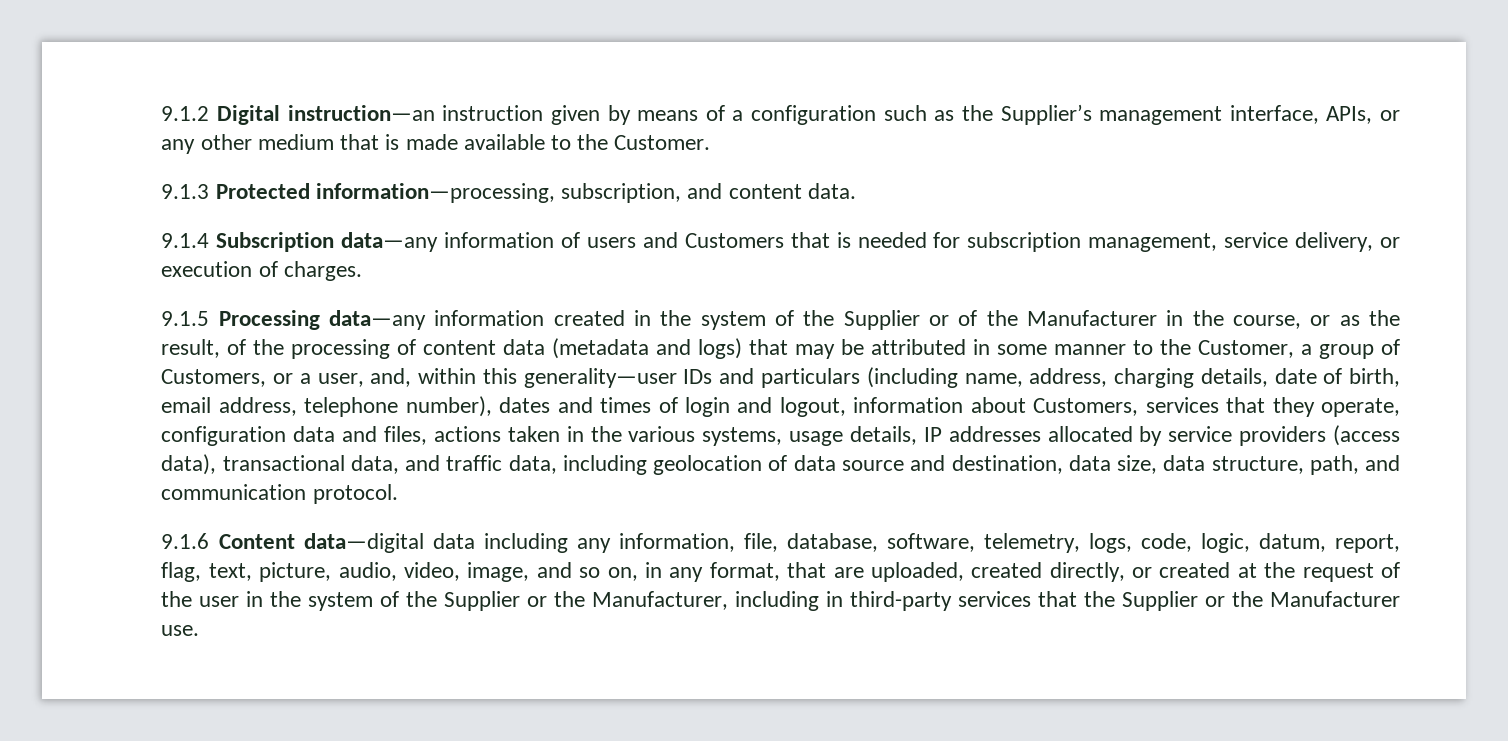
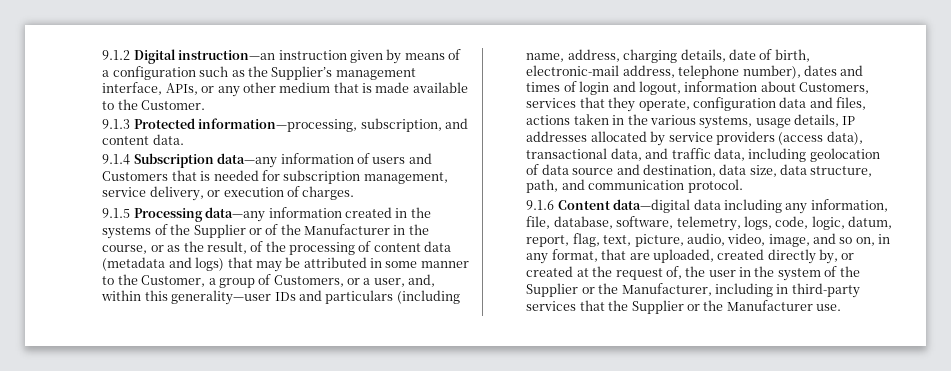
- 9.1.5 Processing data—any information created in the system of the Supplier or of the Manufacturer in the course, or as the result, of the processing of content data (metadata and logs) that may be attributed in some manner to the Customer, a group of Customers, or a user, and, within this generality—user IDs and particulars (including name, address, charging details, date of birth, email address, telephone number), dates and times of login and logout, information about Customers, services that they operate, configuration data and files, actions taken in the various systems, usage details, IP addresses allocated by service providers (access data), transactional data, and traffic data, including geolocation of data source and destination, data size, data structure, path, and communication protocol.
+ 9.1.5 Processing data—any information created in the systems of the Supplier or of the Manufacturer in the course, or as the result, of the processing of content data (metadata and logs) that may be attributed in some manner to the Customer, a group of Customers, or a user, and, within this generality—user IDs and particulars (including name, address, charging details, date of birth, electronic-mail address, telephone number), dates and times of login and logout, information about Customers, services that they operate, configuration data and files, actions taken in the various systems, usage details, IP addresses allocated by service providers (access data), transactional data, and traffic data, including geolocation of data source and destination, data size, data structure, path, and communication protocol.
- 9.1.6 Content data—digital data including any information, file, database, software, telemetry, logs, code, logic, datum, report, flag, text, picture, audio, video, image, and so on, in any format, that are uploaded, created directly, or created at the request of the user in the system of the Supplier or the Manufacturer, including in third-party services that the Supplier or the Manufacturer use.
+ 9.1.6 Content data—digital data including any information, file, database, software, telemetry, logs, code, logic, datum, report, flag, text, picture, audio, video, image, and so on, in any format, that are uploaded, created directly by, or created at the request of, the user in the system of the Supplier or the Manufacturer, including in third-party services that the Supplier or the Manufacturer use.

